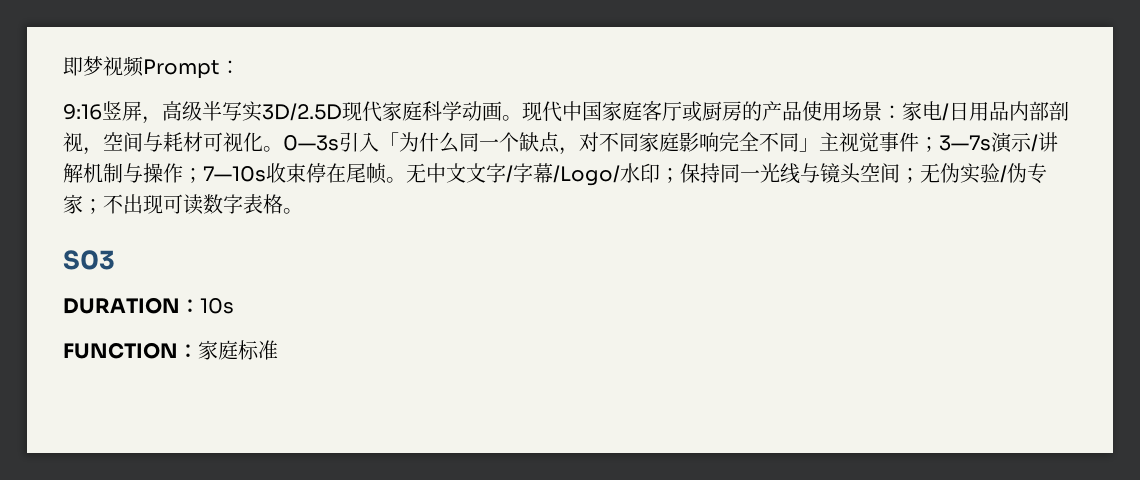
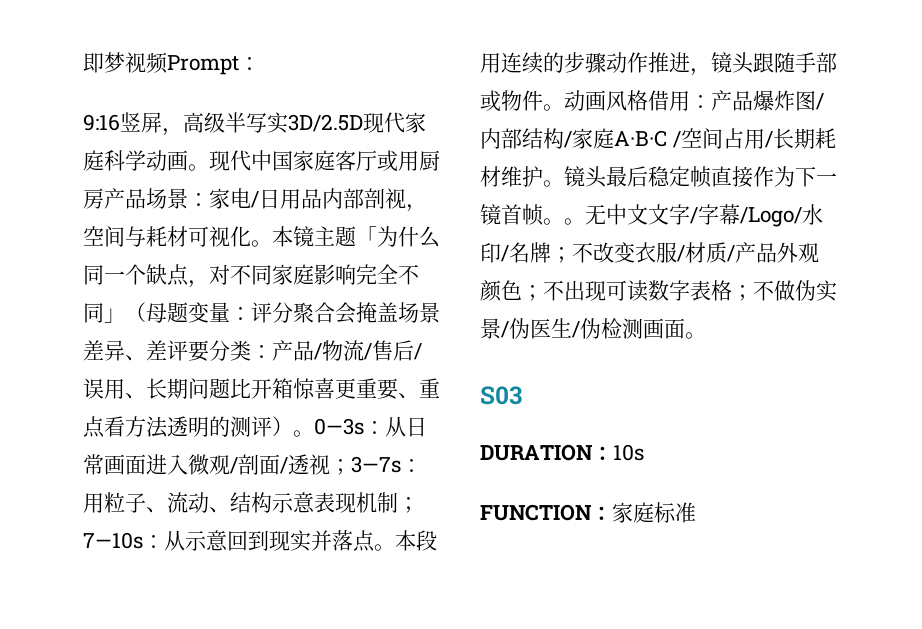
- 现代中国家庭客厅或厨房的产品使用场景：家电/日用品内部剖视，空间与耗材可视化。
+ 现代中国家庭客厅或用厨房产品场景：家电/日用品内部剖视，空间与耗材可视化。
- 0—3s引入「为什么同一个缺点，对不同家庭影响完全不同」主视觉事件；3—7s演示/讲解机制与操作；7—10s收束停在尾帧。
+ 本镜主题「为什么同一个缺点，对不同家庭影响完全不同」（母题变量：评分聚合会掩盖场景差异、差评要分类：产品/物流/售后/误用、长期问题比开箱惊喜更重要、重点看方法透明的测评）。0—3s：从日常画面进入微观/剖面/透视；3—7s：用粒子、流动、结构示意表现机制；7—10s：从示意回到现实并落点。本段用连续的步骤动作推进，镜头跟随手部或物件。动画风格借用：产品爆炸图/内部结构/家庭A·B·C /空间占用/长期耗材维护。镜头最后稳定帧直接作为下一镜首帧。。
- 无中文文字/字幕/Logo/水印；保持同一光线与镜头空间；无伪实验/伪专家；不出现可读数字表格。
+ 无中文文字/字幕/Logo/水印/名牌；不改变衣服/材质/产品外观颜色；不出现可读数字表格；不做伪实景/伪医生/伪检测画面。

